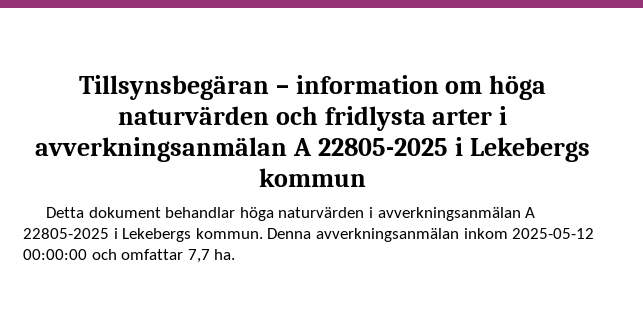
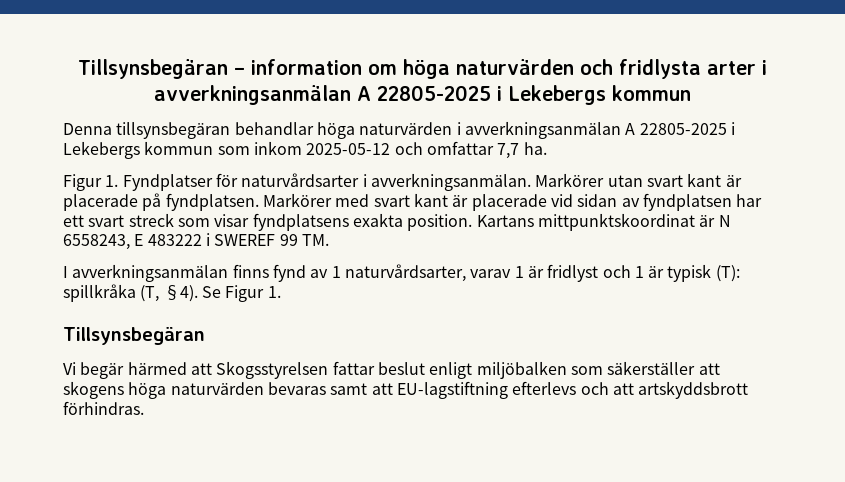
- Detta dokument behandlar höga naturvärden i avverkningsanmälan A 22805-2025 i Lekebergs kommun. Denna avverkningsanmälan inkom 2025-05-12 00:00:00 och omfattar 7,7 ha.
+ Denna tillsynsbegäran behandlar höga naturvärden i avverkningsanmälan A 22805-2025 i Lekebergs kommun som inkom 2025-05-12 och omfattar 7,7 ha.
+ Figur 1. Fyndplatser för naturvårdsarter i avverkningsanmälan. Markörer utan svart kant är placerade på fyndplatsen. Markörer med svart kant är placerade vid sidan av fyndplatsen har ett svart streck som visar fyndplatsens exakta position. Kartans mittpunktskoordinat är N 6558243, E 483222 i SWEREF 99 TM.
+ I avverkningsanmälan finns fynd av 1 naturvårdsarter, varav 1 är fridlyst och 1 är typisk (T): spillkråka (T, §4). Se Figur 1.
+ Tillsynsbegäran
+ Vi begär härmed att Skogsstyrelsen fattar beslut enligt miljöbalken som säkerställer att skogens höga naturvärden bevaras samt att EU-lagstiftning efterlevs och att artskyddsbrott förhindras.

